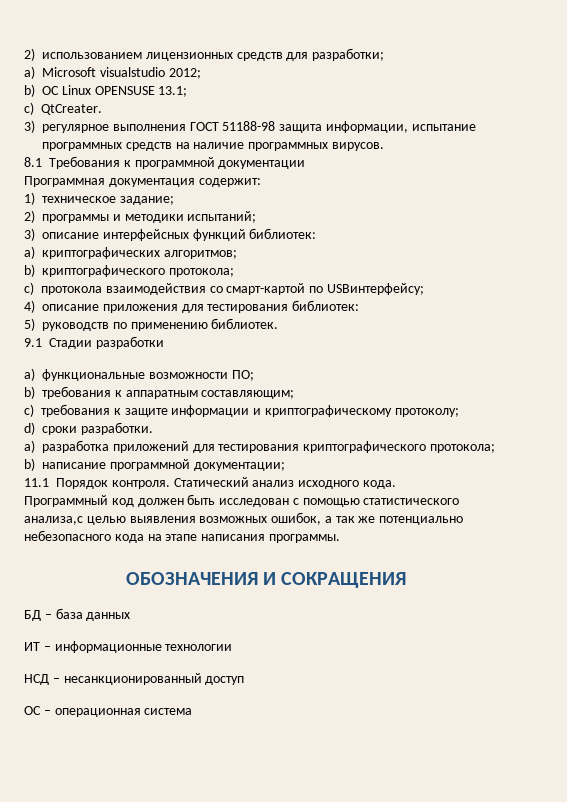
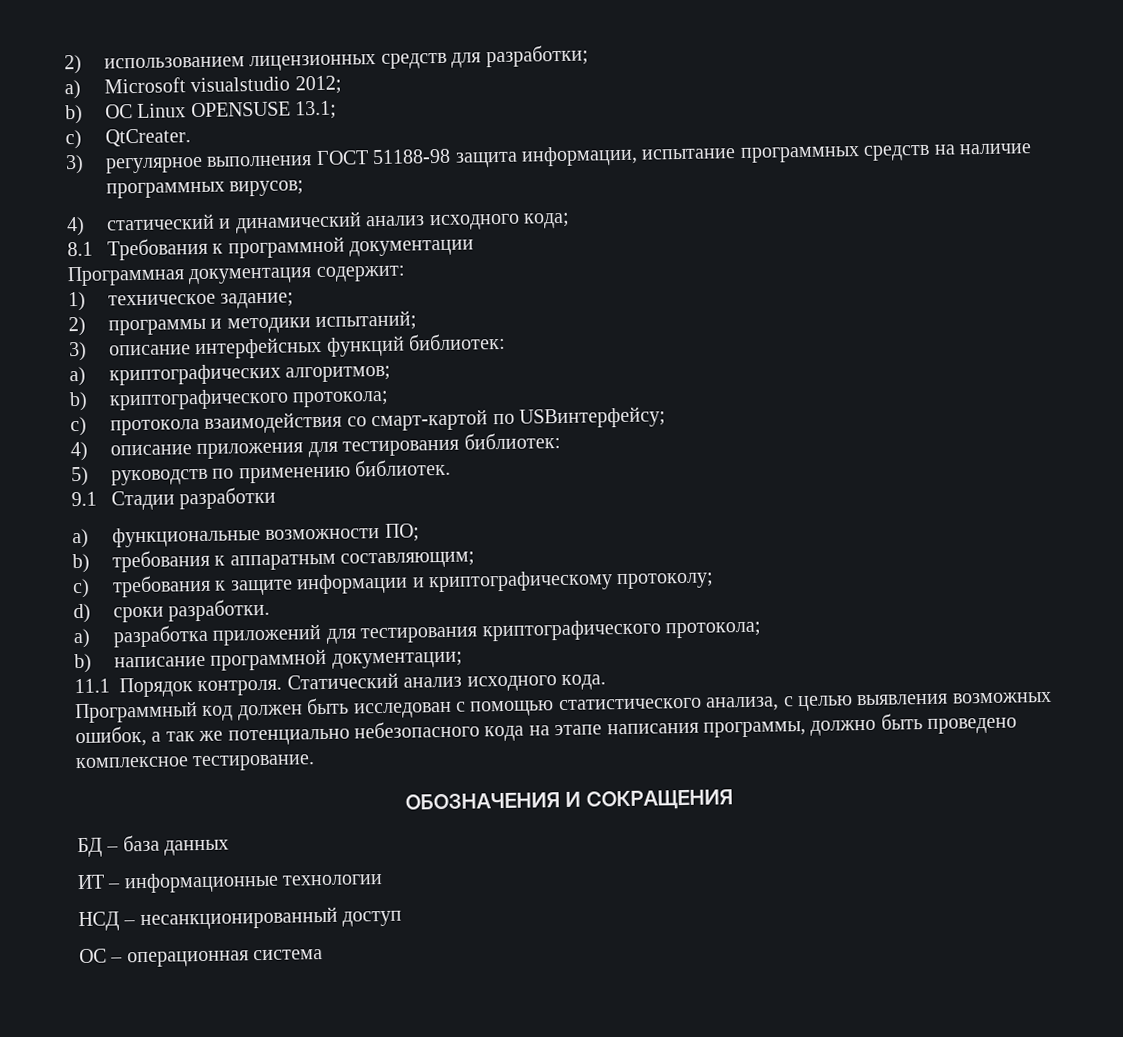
- 3) регулярное выполнения ГОСТ 51188-98 защита информации, испытание программных средств на наличие программных вирусов.
+ 3) регулярное выполнения ГОСТ 51188-98 защита информации, испытание программных средств на наличие программных вирусов;
+ 4) статический и динамический анализ исходного кода;
- Программный код должен быть исследован с помощью статистического анализа,с целью выявления возможных ошибок, а так же потенциально небезопасного кода на этапе написания программы.
+ Программный код должен быть исследован с помощью статистического анализа, с целью выявления возможных ошибок, а так же потенциально небезопасного кода на этапе написания программы, должно быть проведено комплексное тестирование.

